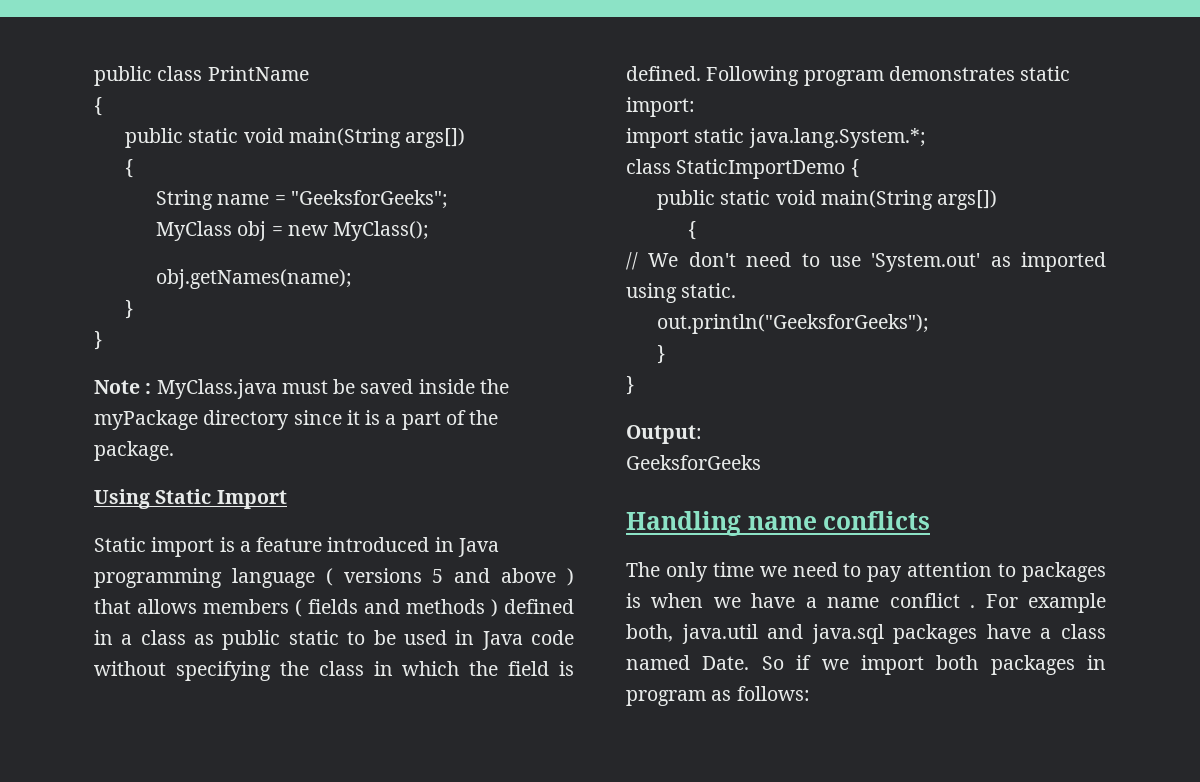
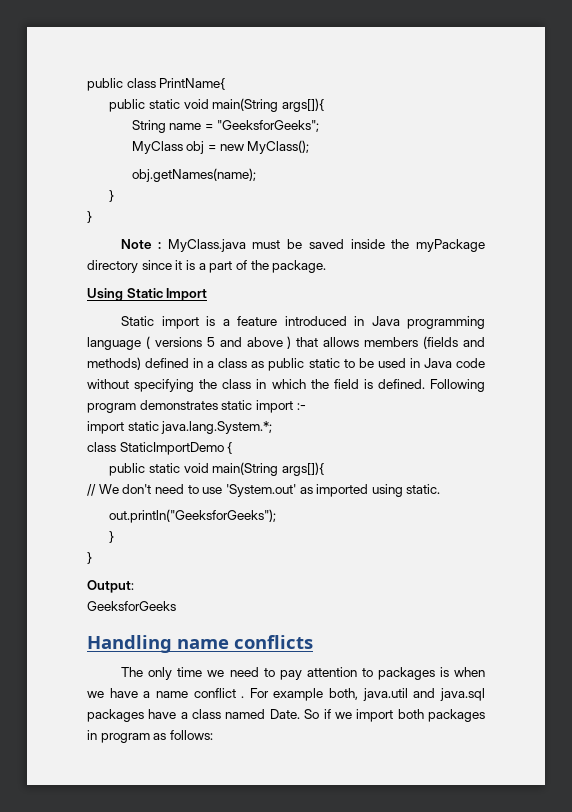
- public class PrintName
- {
- public static void main(String args[])
- {
+ public class PrintName{
+ public static void main(String args[]){
- Static import is a feature introduced in Java programming language ( versions 5 and above ) that allows members ( fields and methods ) defined in a class as public static to be used in Java code without specifying the class in which the field is defined.
+ Static import is a feature introduced in Java programming language ( versions 5 and above ) that allows members (fields and methods) defined in a class as public static to be used in Java code without specifying the class in which the field is defined.
- Following program demonstrates static import:
+ Following program demonstrates static import :-
  class StaticImportDemo {
- public static void main(String args[])
- {
+ public static void main(String args[]){

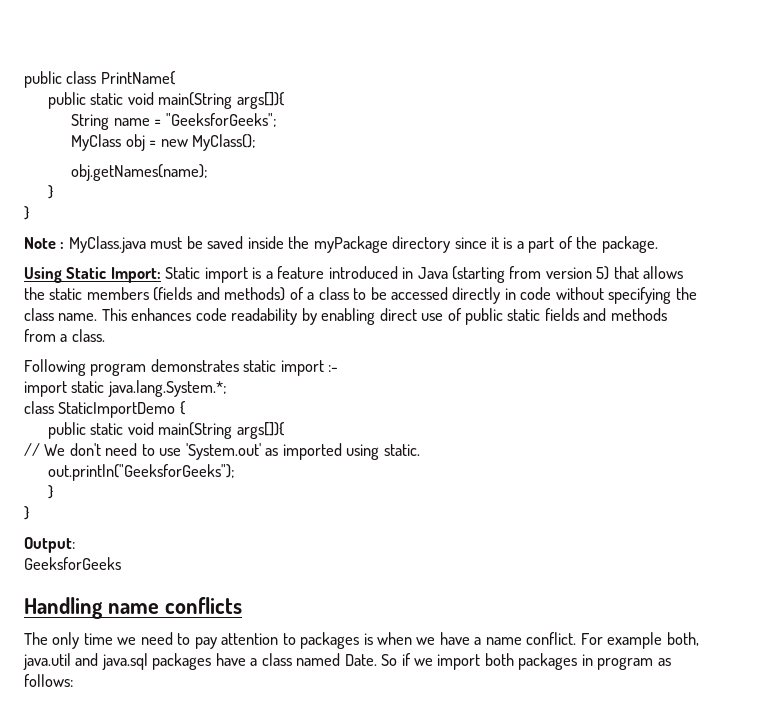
- Using Static Import
- Static import is a feature introduced in Java programming language ( versions 5 and above ) that allows members (fields and methods) defined in a class as public static to be used in Java code without specifying the class in which the field is defined. Following program demonstrates static import :-
+ Using Static Import: Static import is a feature introduced in Java (starting from version 5) that allows the static members (fields and methods) of a class to be accessed directly in code without specifying the class name. This enhances code readability by enabling direct use of public static fields and methods from a class.
+ Following program demonstrates static import :-
- The only time we need to pay attention to packages is when we have a name conflict .
+ The only time we need to pay attention to packages is when we have a name conflict.

